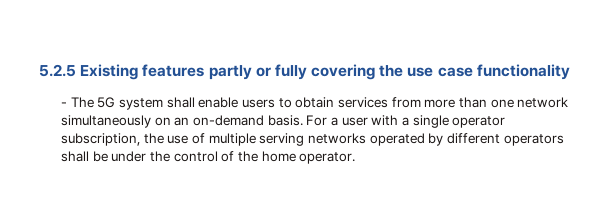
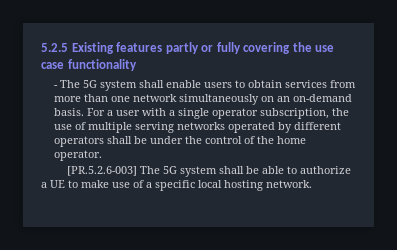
+ [PR.5.2.6-003] The 5G system shall be able to authorize a UE to make use of a specific local hosting network.

